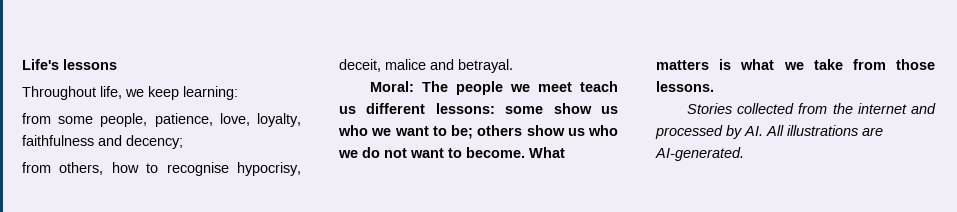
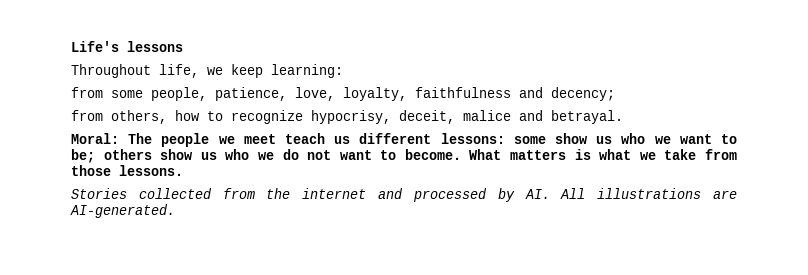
- from others, how to recognise hypocrisy, deceit, malice and betrayal.
+ from others, how to recognize hypocrisy, deceit, malice and betrayal.

